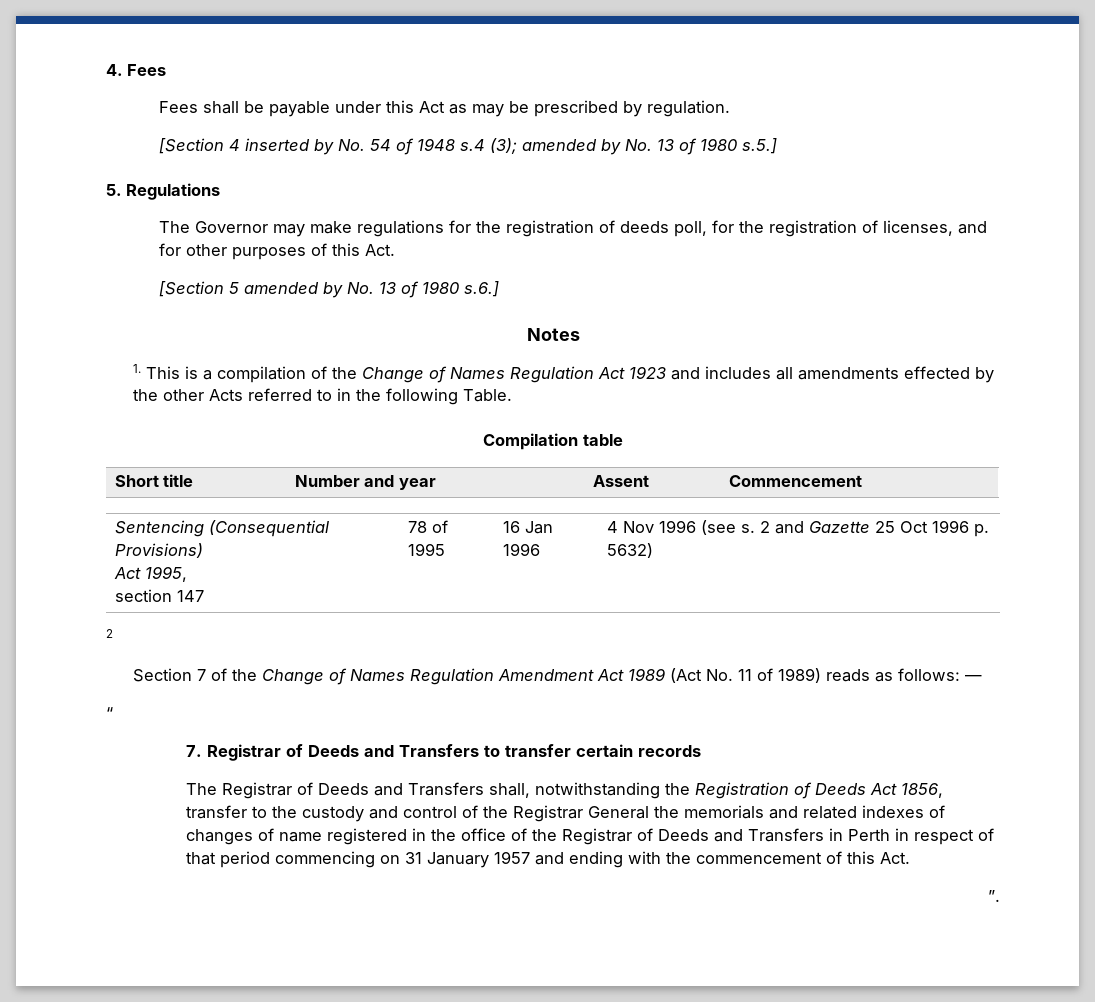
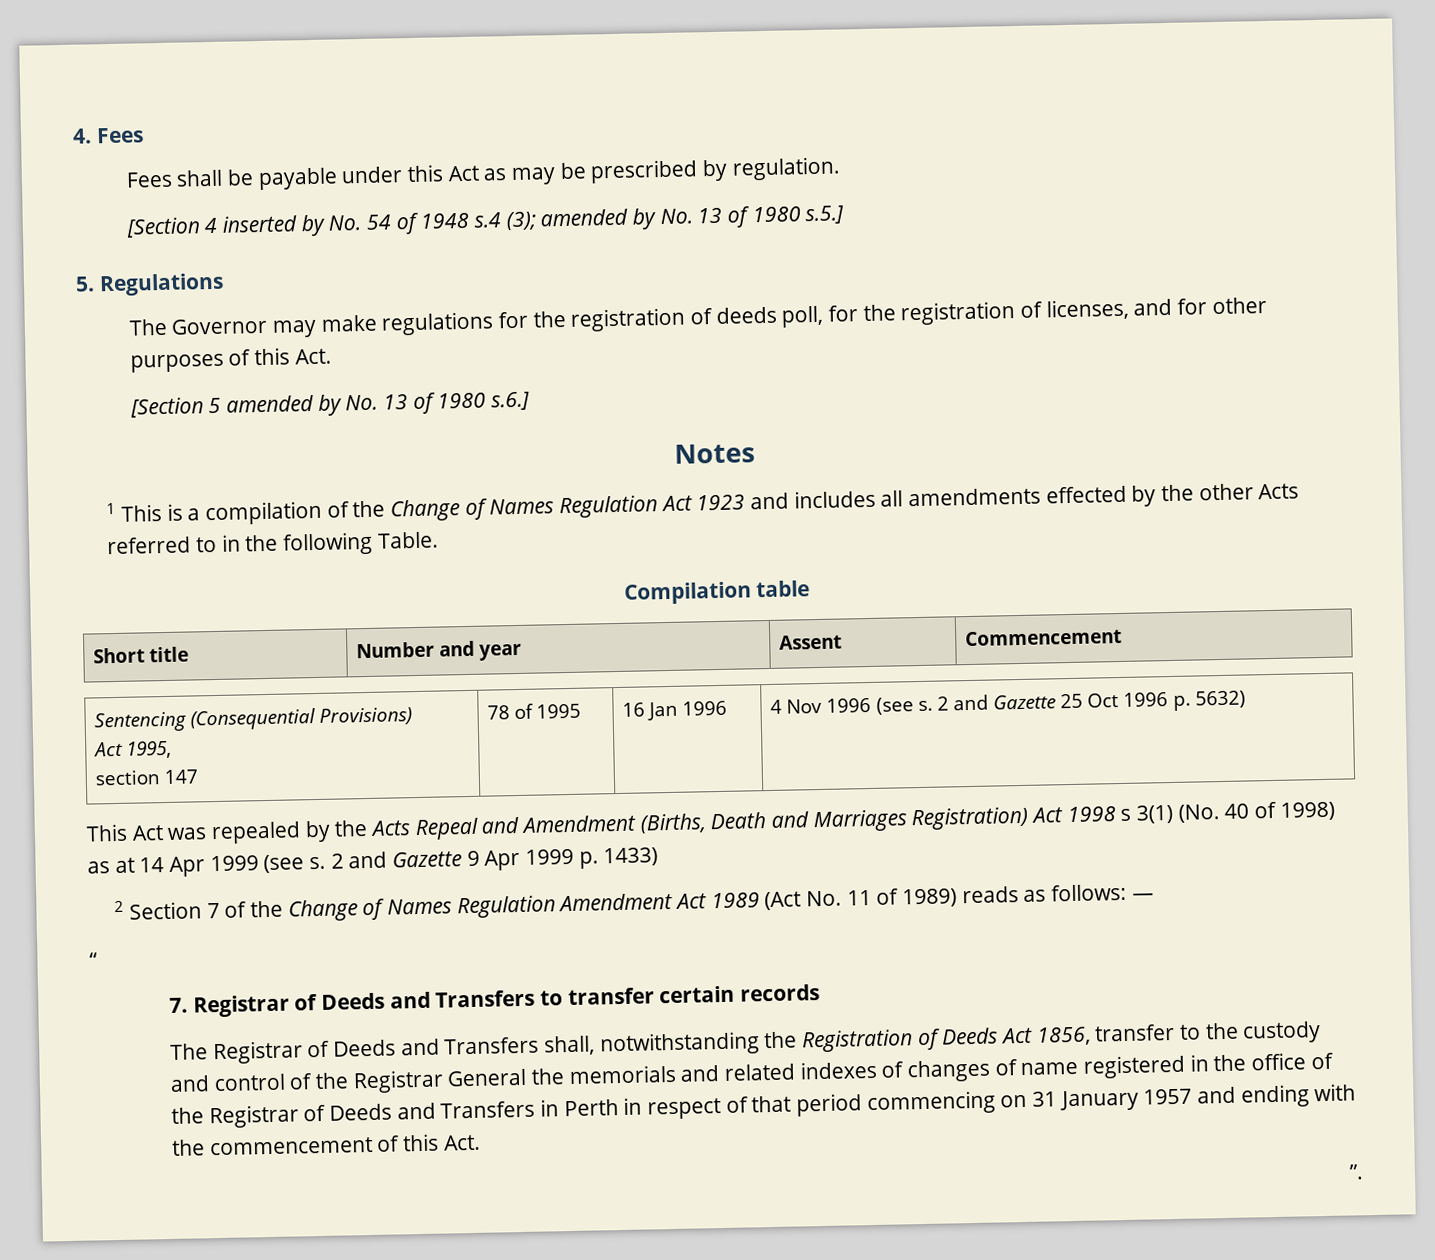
- 1. This is a compilation of the Change of Names Regulation Act 1923 and includes all amendments effected by the other Acts referred to in the following Table.
+ 1 This is a compilation of the Change of Names Regulation Act 1923 and includes all amendments effected by the other Acts referred to in the following Table.
  Sentencing (Consequential Provisions)
  Act 1995,
  section 147 | 78 of 1995 | 16 Jan 1996 | 4 Nov 1996 (see s. 2 and Gazette 25 Oct 1996 p. 5632)
- 2
- Section 7 of the Change of Names Regulation Amendment Act 1989 (Act No. 11 of 1989) reads as follows: —
+ This Act was repealed by the Acts Repeal and Amendment (Births, Death and Marriages Registration) Act 1998 s 3(1) (No. 40 of 1998) as at 14 Apr 1999 (see s. 2 and Gazette 9 Apr 1999 p. 1433)
+ 2 Section 7 of the Change of Names Regulation Amendment Act 1989 (Act No. 11 of 1989) reads as follows: —

